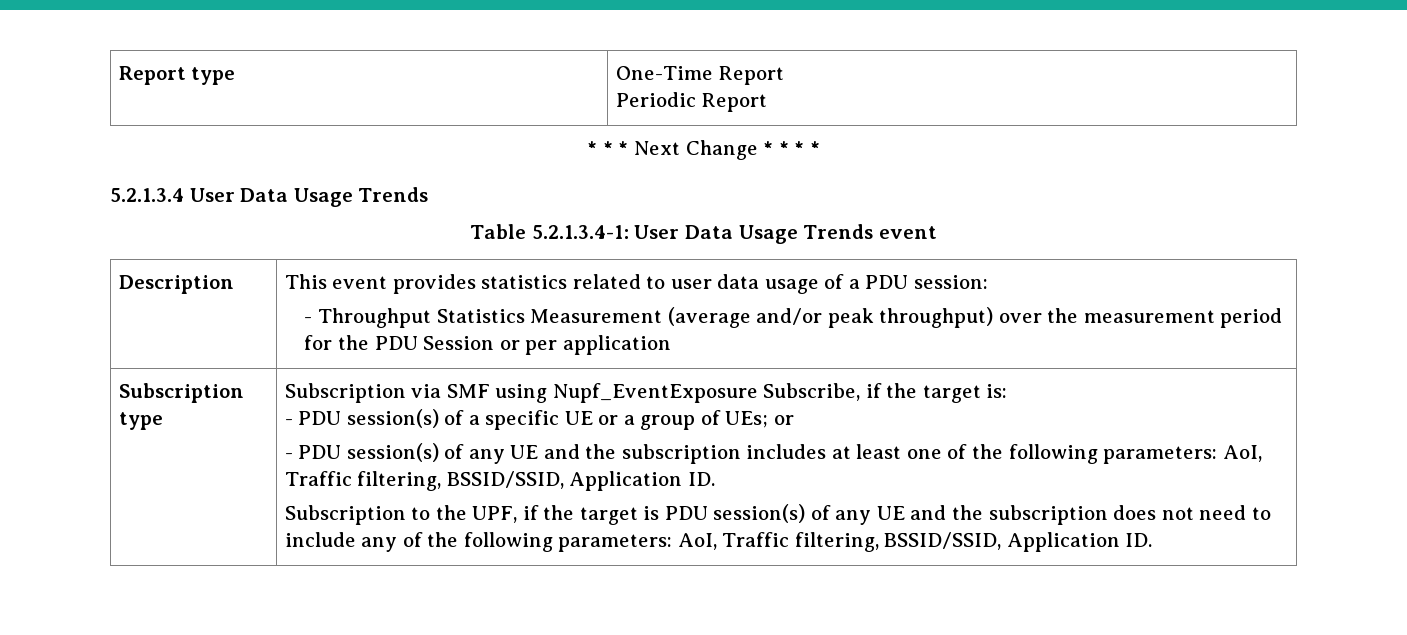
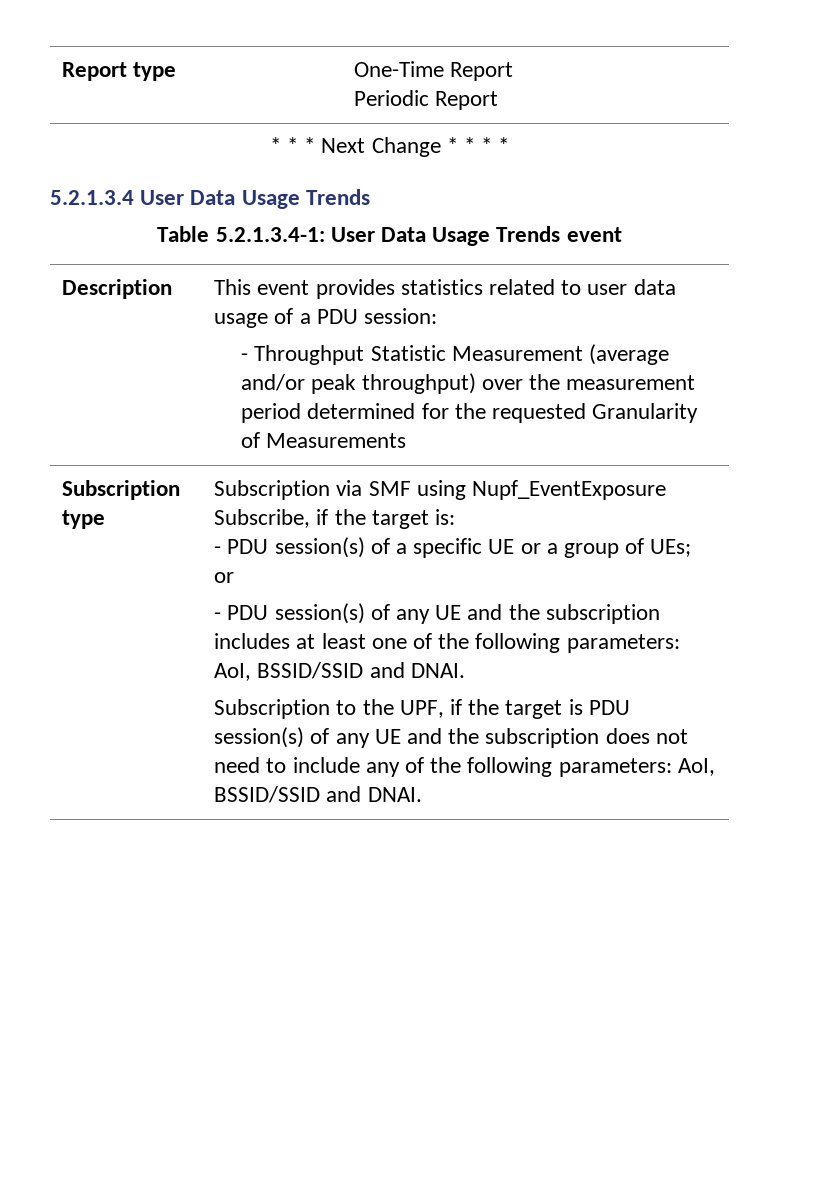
  Description | This event provides statistics related to user data usage of a PDU session:
- - Throughput Statistics Measurement (average and/or peak throughput) over the measurement period for the PDU Session or per application
+ - Throughput Statistic Measurement (average and/or peak throughput) over the measurement period determined for the requested Granularity of Measurements
- - PDU session(s) of any UE and the subscription includes at least one of the following parameters: AoI, Traffic filtering, BSSID/SSID, Application ID.
+ - PDU session(s) of any UE and the subscription includes at least one of the following parameters: AoI, BSSID/SSID and DNAI.
- Subscription to the UPF, if the target is PDU session(s) of any UE and the subscription does not need to include any of the following parameters: AoI, Traffic filtering, BSSID/SSID, Application ID.
+ Subscription to the UPF, if the target is PDU session(s) of any UE and the subscription does not need to include any of the following parameters: AoI, BSSID/SSID and DNAI.

